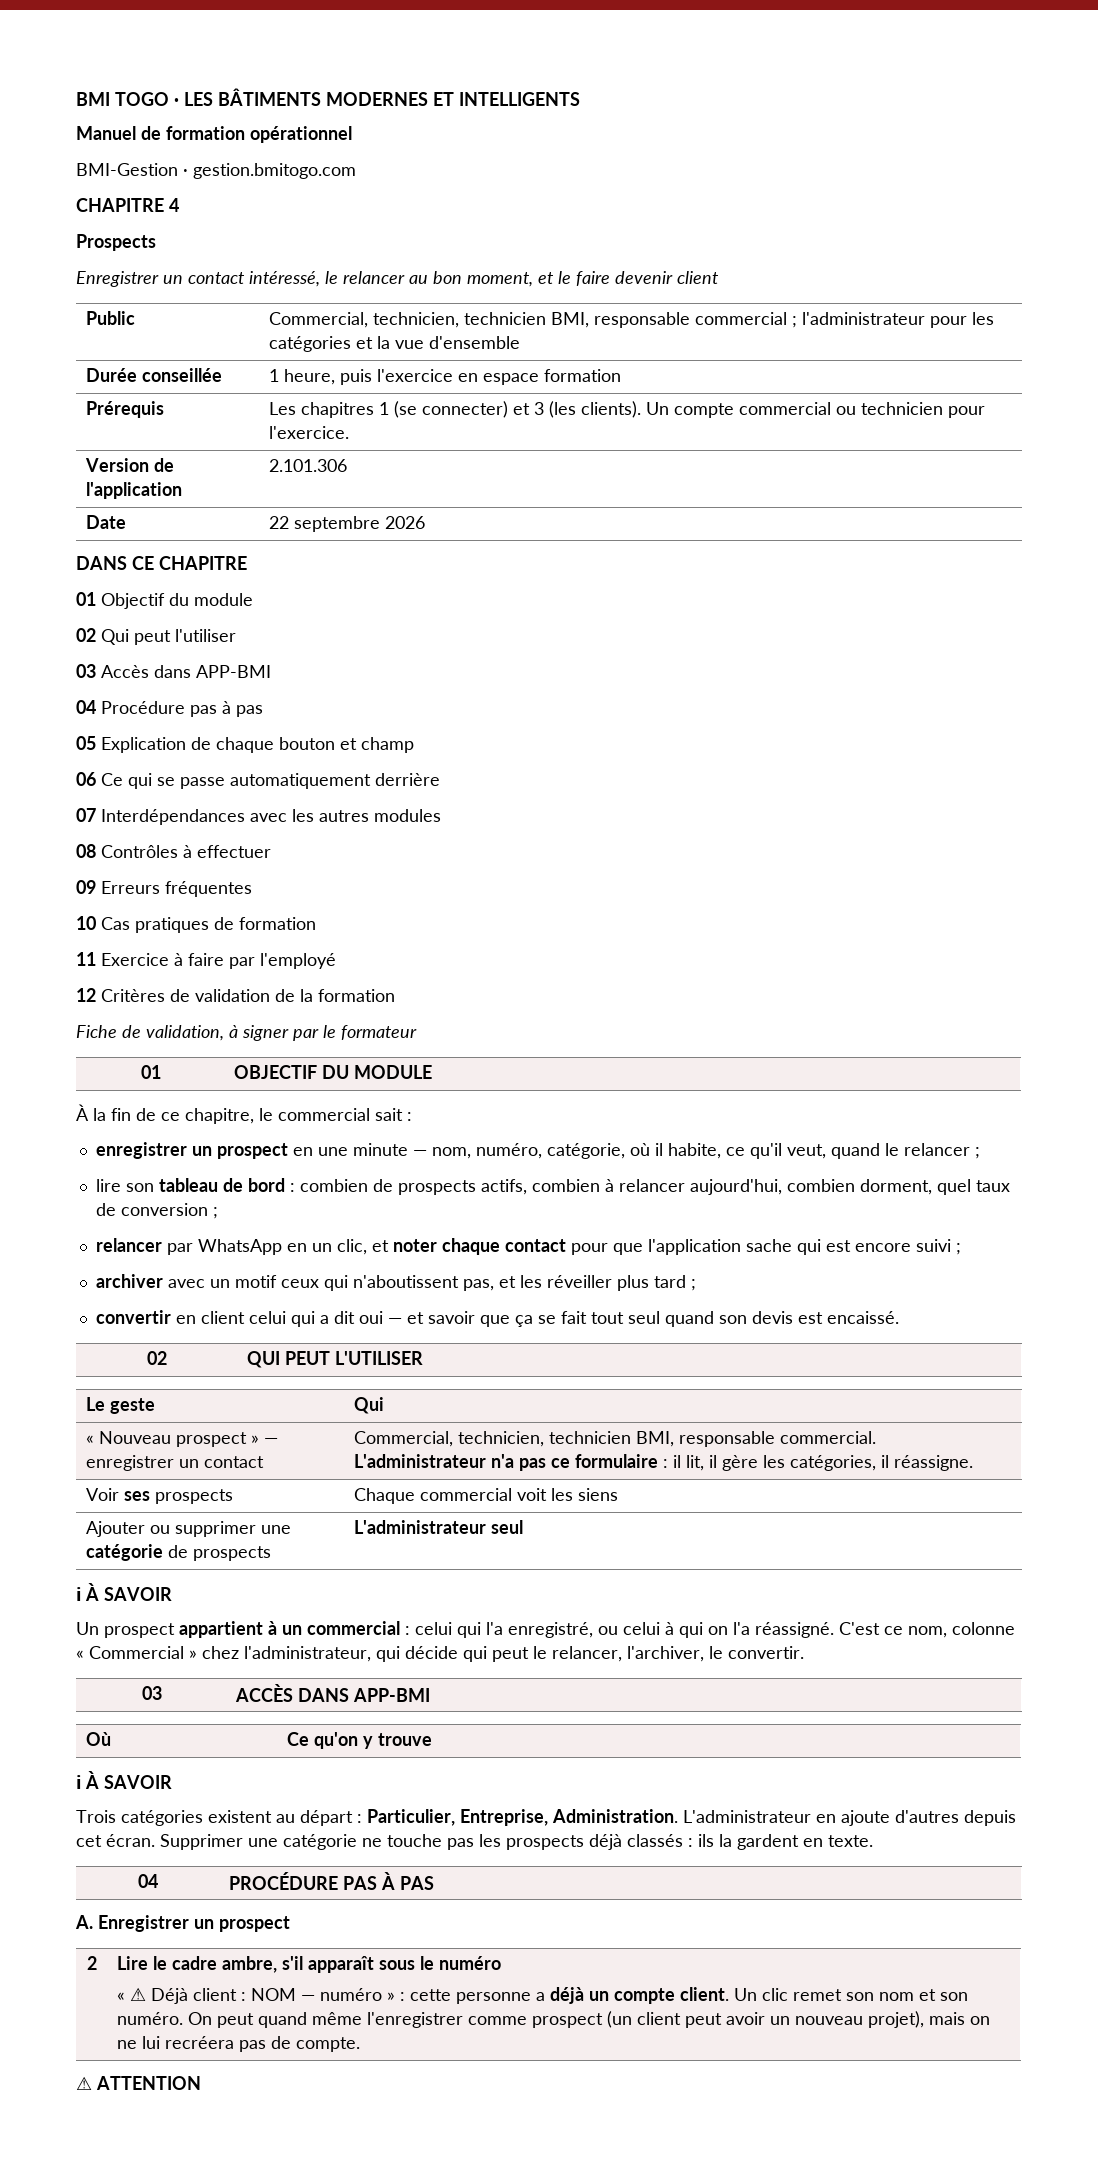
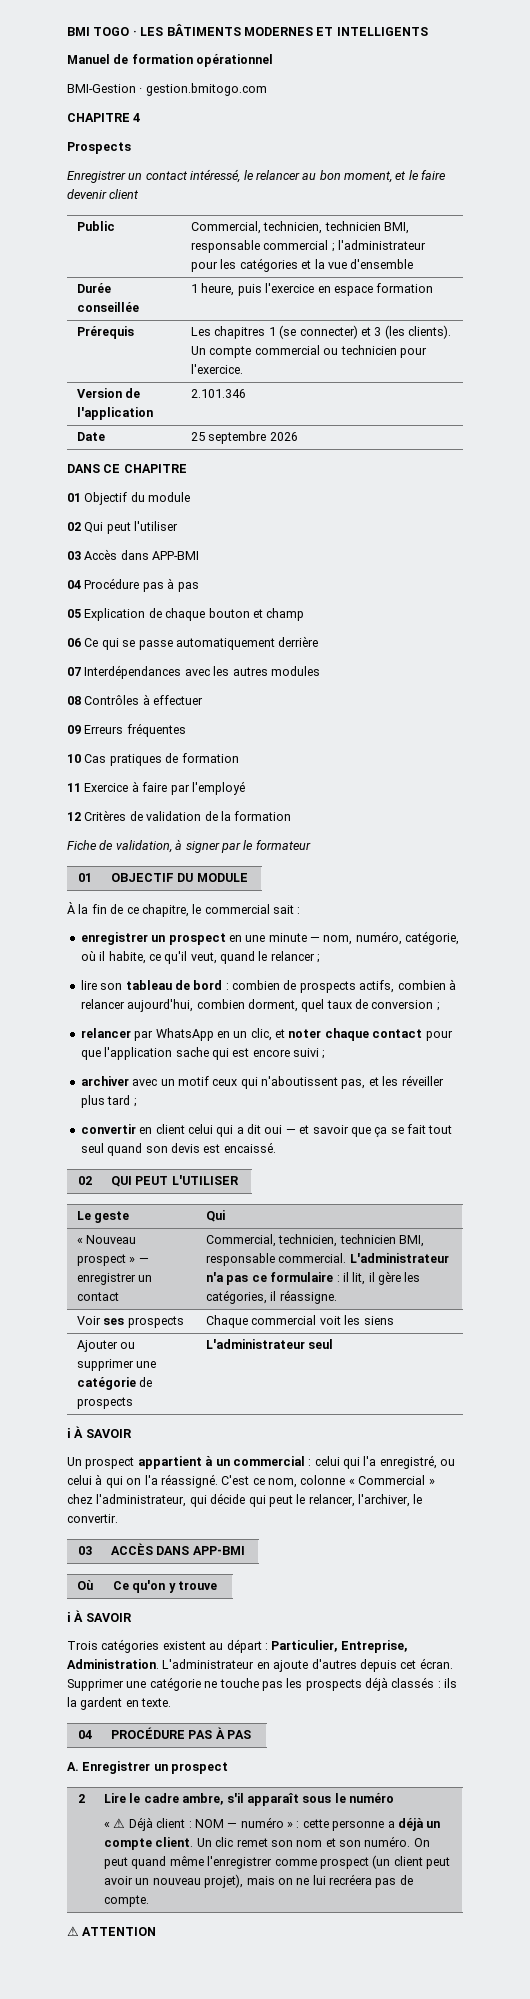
- Version de l'application | 2.101.306
+ Version de l'application | 2.101.346
- Date | 22 septembre 2026
+ Date | 25 septembre 2026

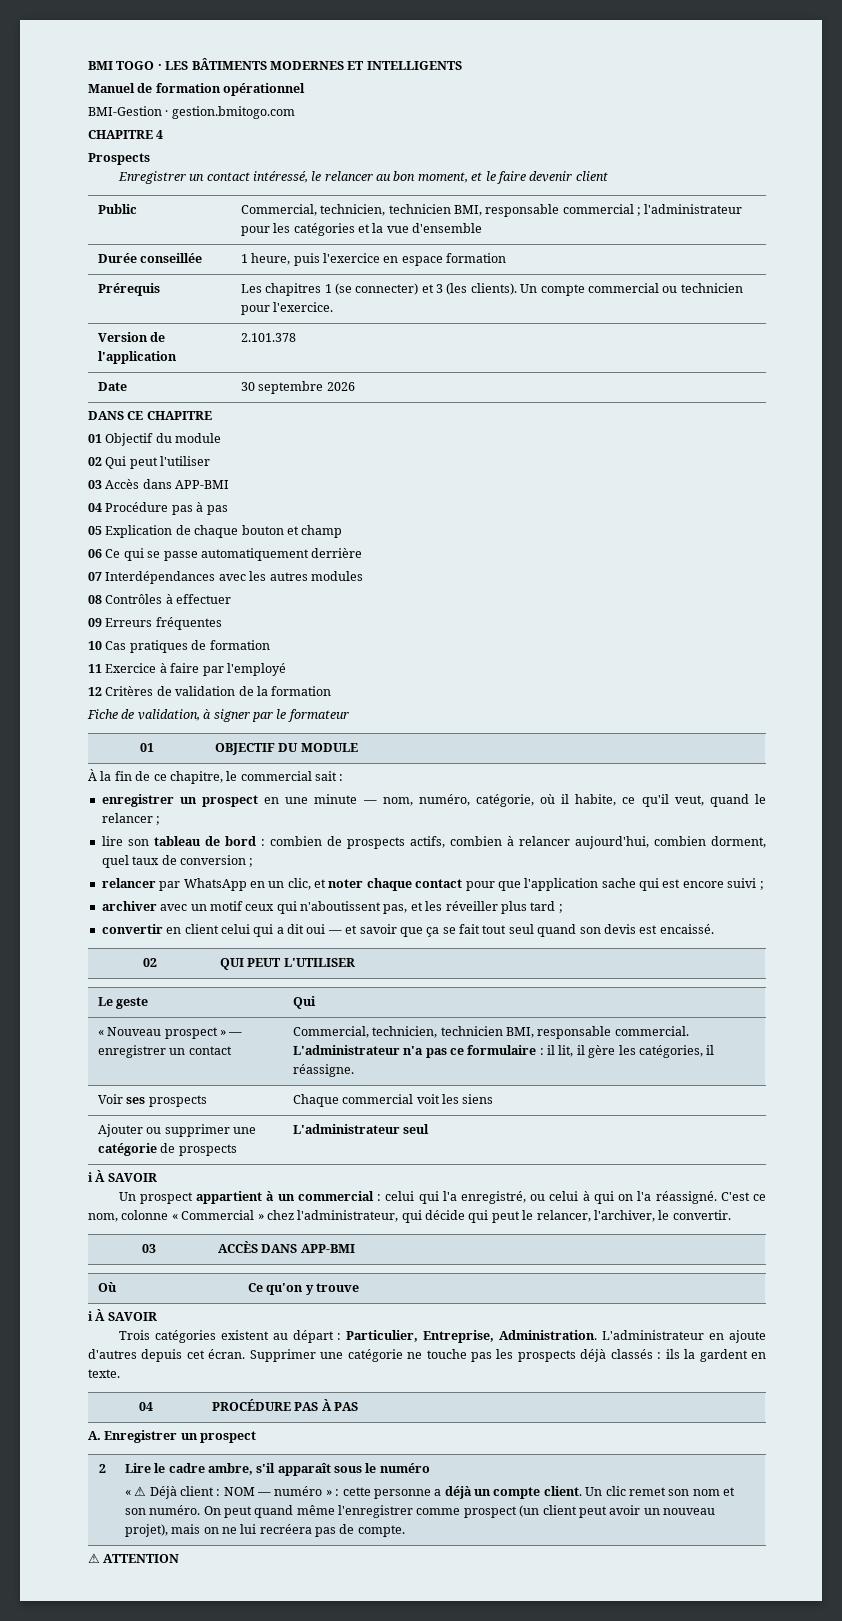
- Version de l'application | 2.101.346
+ Version de l'application | 2.101.378
- Date | 25 septembre 2026
+ Date | 30 septembre 2026

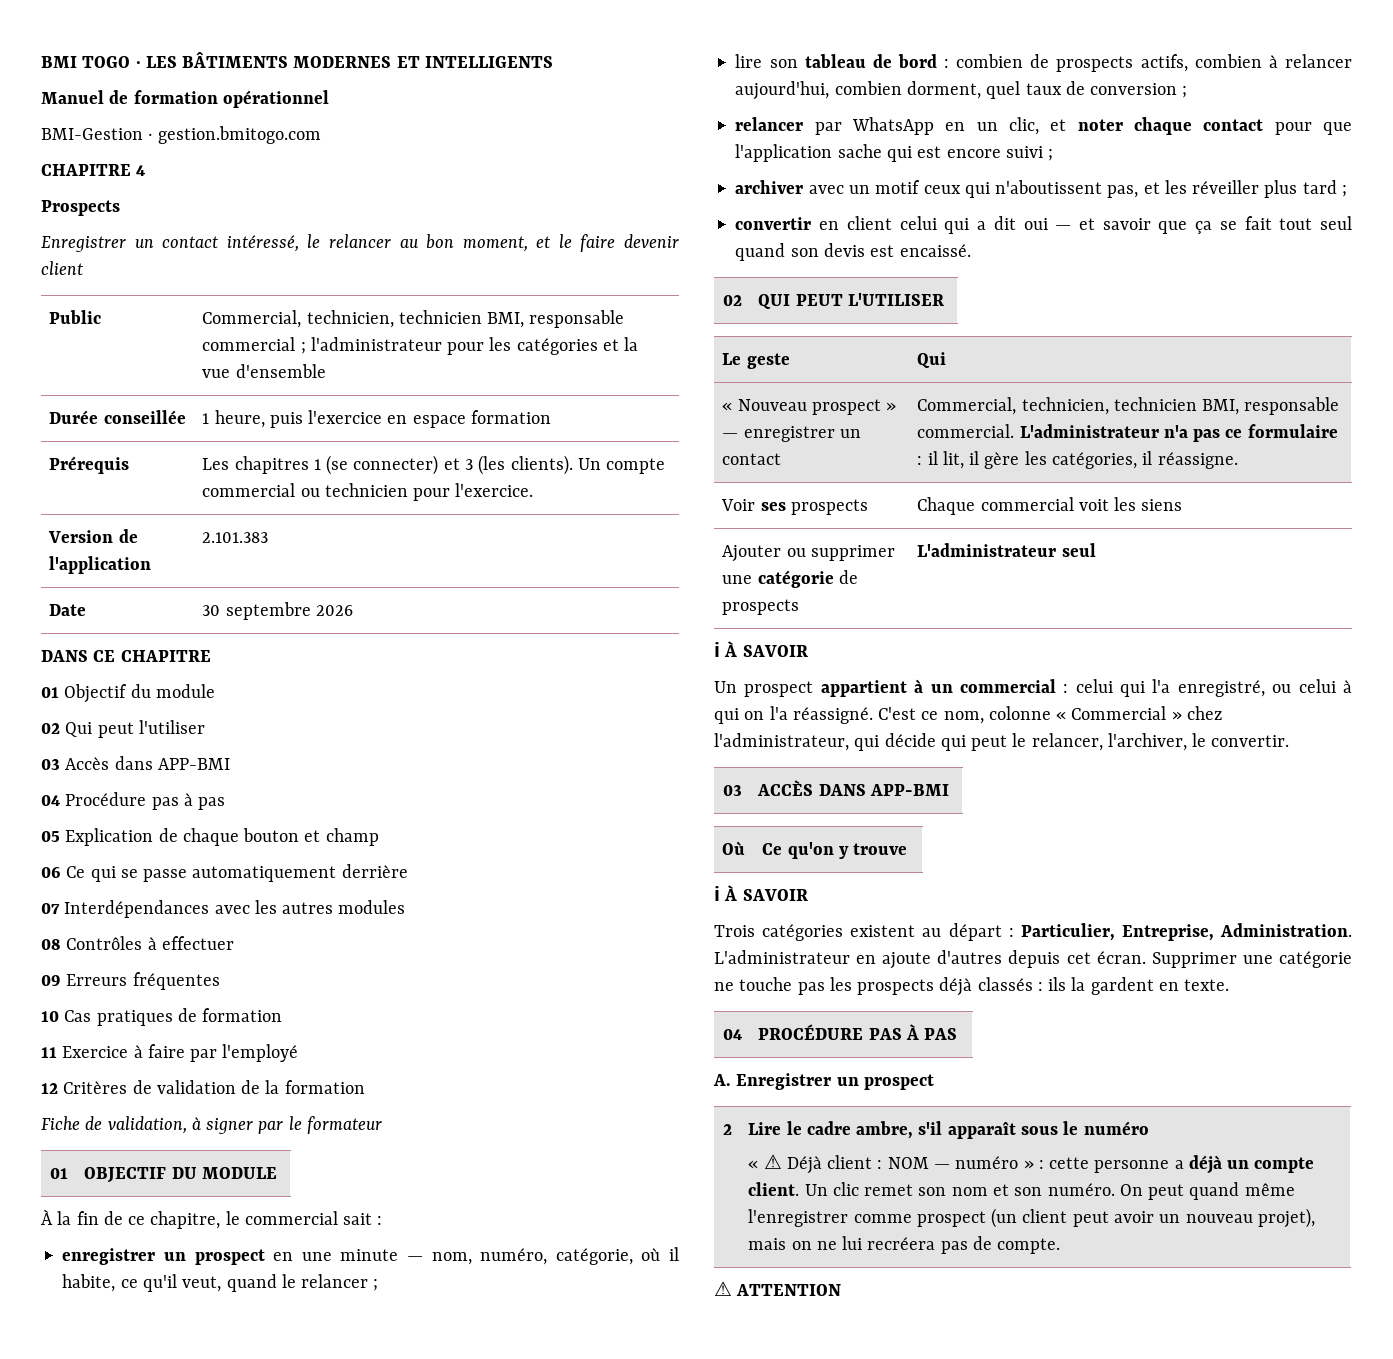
- Version de l'application | 2.101.378
+ Version de l'application | 2.101.383

